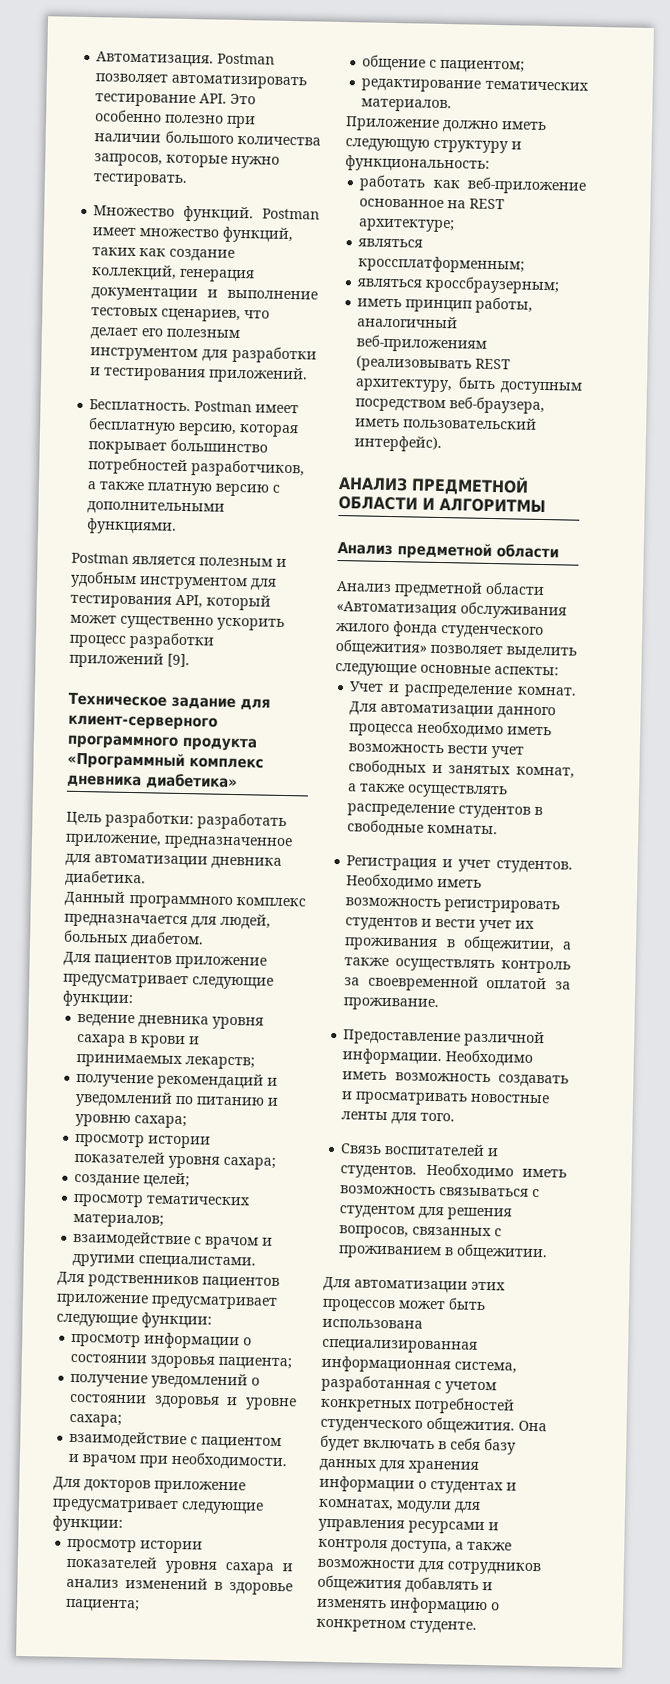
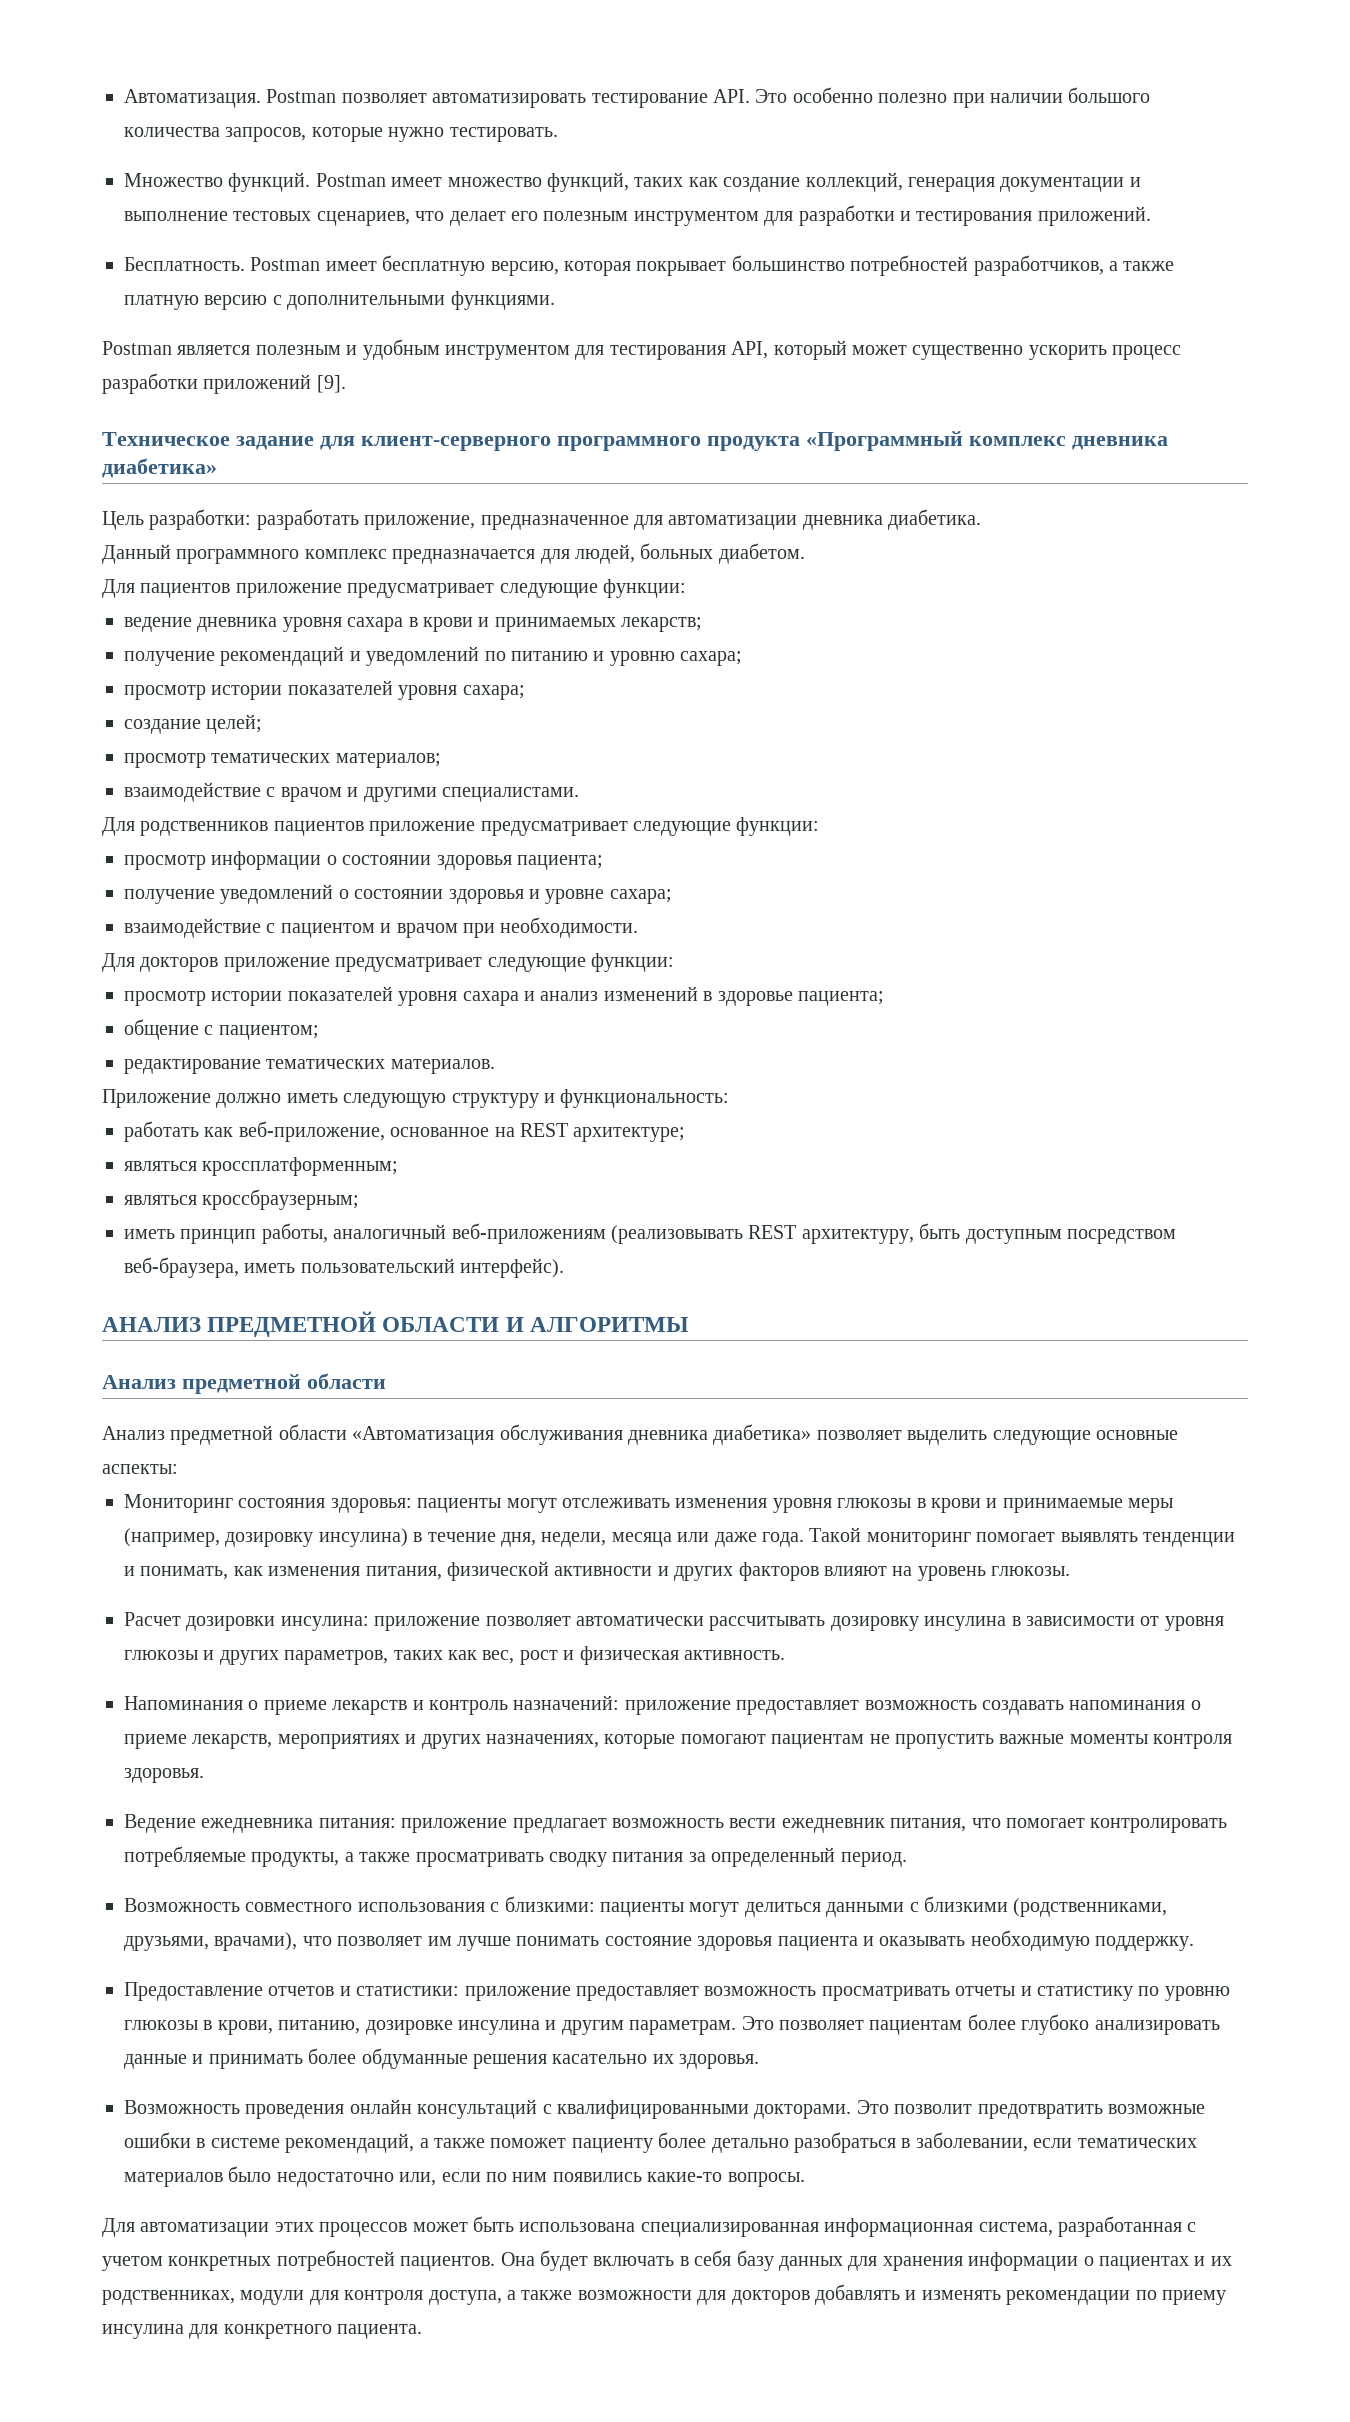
- работать как веб-приложение основанное на REST архитектуре;
+ работать как веб-приложение, основанное на REST архитектуре;
- Анализ предметной области «Автоматизация обслуживания жилого фонда студенческого общежития» позволяет выделить следующие основные аспекты:
+ Анализ предметной области «Автоматизация обслуживания дневника диабетика» позволяет выделить следующие основные аспекты:
- Учет и распределение комнат. Для автоматизации данного процесса необходимо иметь возможность вести учет свободных и занятых комнат, а также осуществлять распределение студентов в свободные комнаты.
- Регистрация и учет студентов. Необходимо иметь возможность регистрировать студентов и вести учет их проживания в общежитии, а также осуществлять контроль за своевременной оплатой за проживание.
- Предоставление различной информации. Необходимо иметь возможность создавать и просматривать новостные ленты для того.
- Связь воспитателей и студентов. Необходимо иметь возможность связываться с студентом для решения вопросов, связанных с проживанием в общежитии.
+ Мониторинг состояния здоровья: пациенты могут отслеживать изменения уровня глюкозы в крови и принимаемые меры (например, дозировку инсулина) в течение дня, недели, месяца или даже года. Такой мониторинг помогает выявлять тенденции и понимать, как изменения питания, физической активности и других факторов влияют на уровень глюкозы.
+ Расчет дозировки инсулина: приложение позволяет автоматически рассчитывать дозировку инсулина в зависимости от уровня глюкозы и других параметров, таких как вес, рост и физическая активность.
+ Напоминания о приеме лекарств и контроль назначений: приложение предоставляет возможность создавать напоминания о приеме лекарств, мероприятиях и других назначениях, которые помогают пациентам не пропустить важные моменты контроля здоровья.
+ Ведение ежедневника питания: приложение предлагает возможность вести ежедневник питания, что помогает контролировать потребляемые продукты, а также просматривать сводку питания за определенный период.
+ Возможность совместного использования с близкими: пациенты могут делиться данными с близкими (родственниками, друзьями, врачами), что позволяет им лучше понимать состояние здоровья пациента и оказывать необходимую поддержку.
+ Предоставление отчетов и статистики: приложение предоставляет возможность просматривать отчеты и статистику по уровню глюкозы в крови, питанию, дозировке инсулина и другим параметрам. Это позволяет пациентам более глубоко анализировать данные и принимать более обдуманные решения касательно их здоровья.
+ Возможность проведения онлайн консультаций с квалифицированными докторами. Это позволит предотвратить возможные ошибки в системе рекомендаций, а также поможет пациенту более детально разобраться в заболевании, если тематических материалов было недостаточно или, если по ним появились какие-то вопросы.
- Для автоматизации этих процессов может быть использована специализированная информационная система, разработанная с учетом конкретных потребностей студенческого общежития.
+ Для автоматизации этих процессов может быть использована специализированная информационная система, разработанная с учетом конкретных потребностей пациентов.
- Она будет включать в себя базу данных для хранения информации о студентах и комнатах, модули для управления ресурсами и контроля доступа, а также возможности для сотрудников общежития добавлять и изменять информацию о конкретном студенте.
+ Она будет включать в себя базу данных для хранения информации о пациентах и их родственниках, модули для контроля доступа, а также возможности для докторов добавлять и изменять рекомендации по приему инсулина для конкретного пациента.

